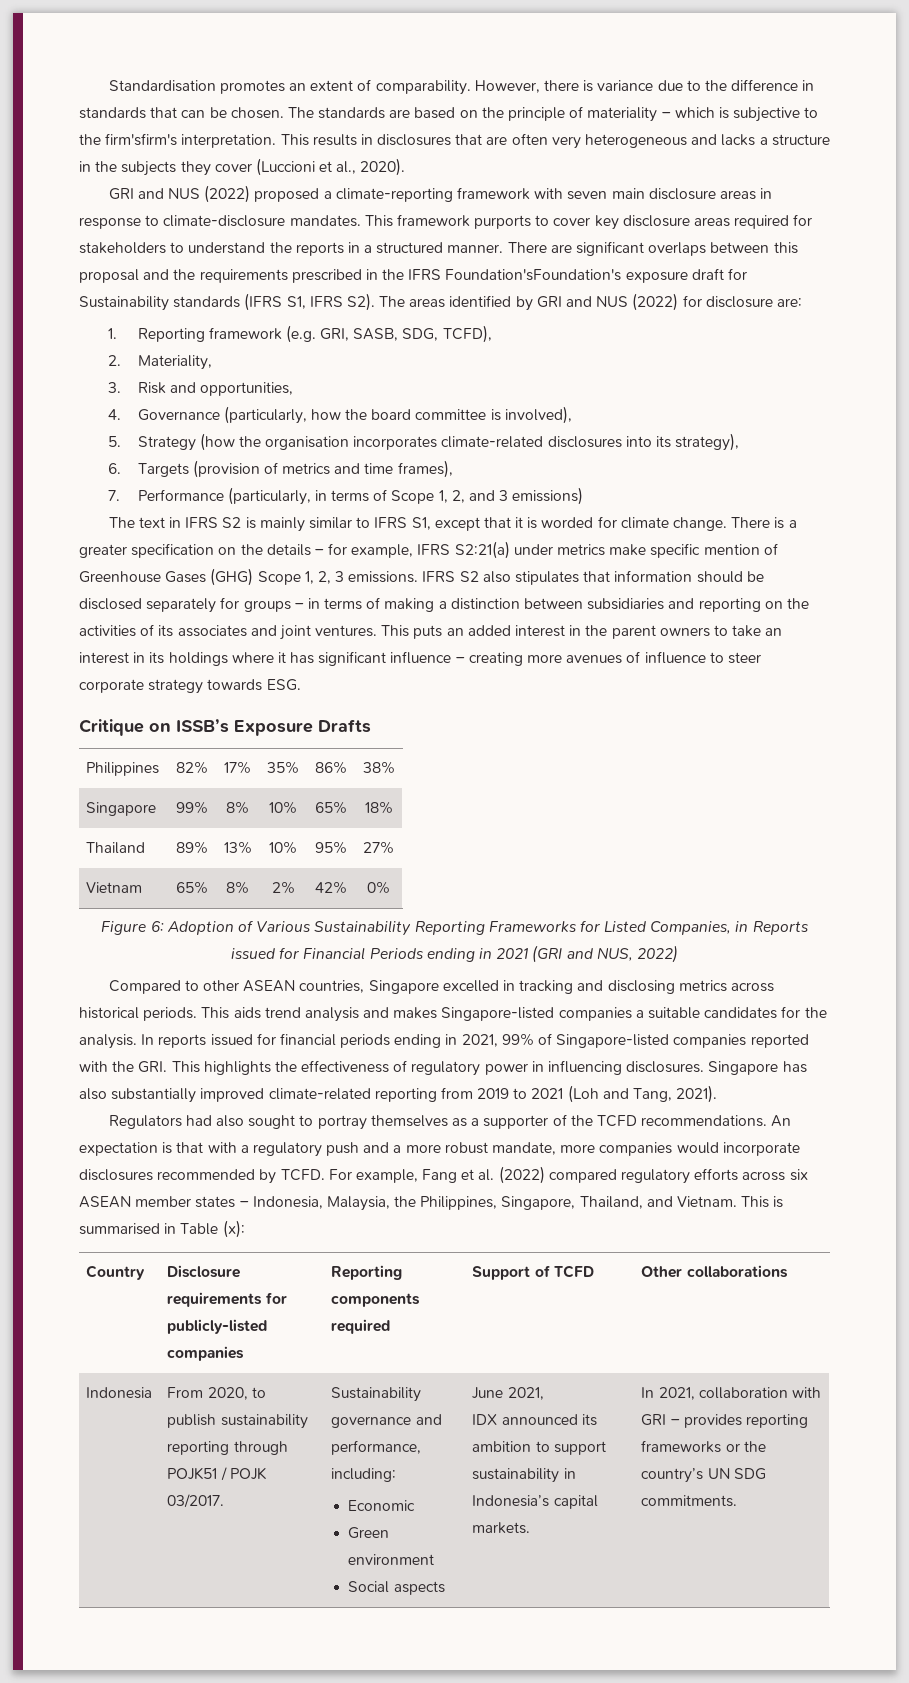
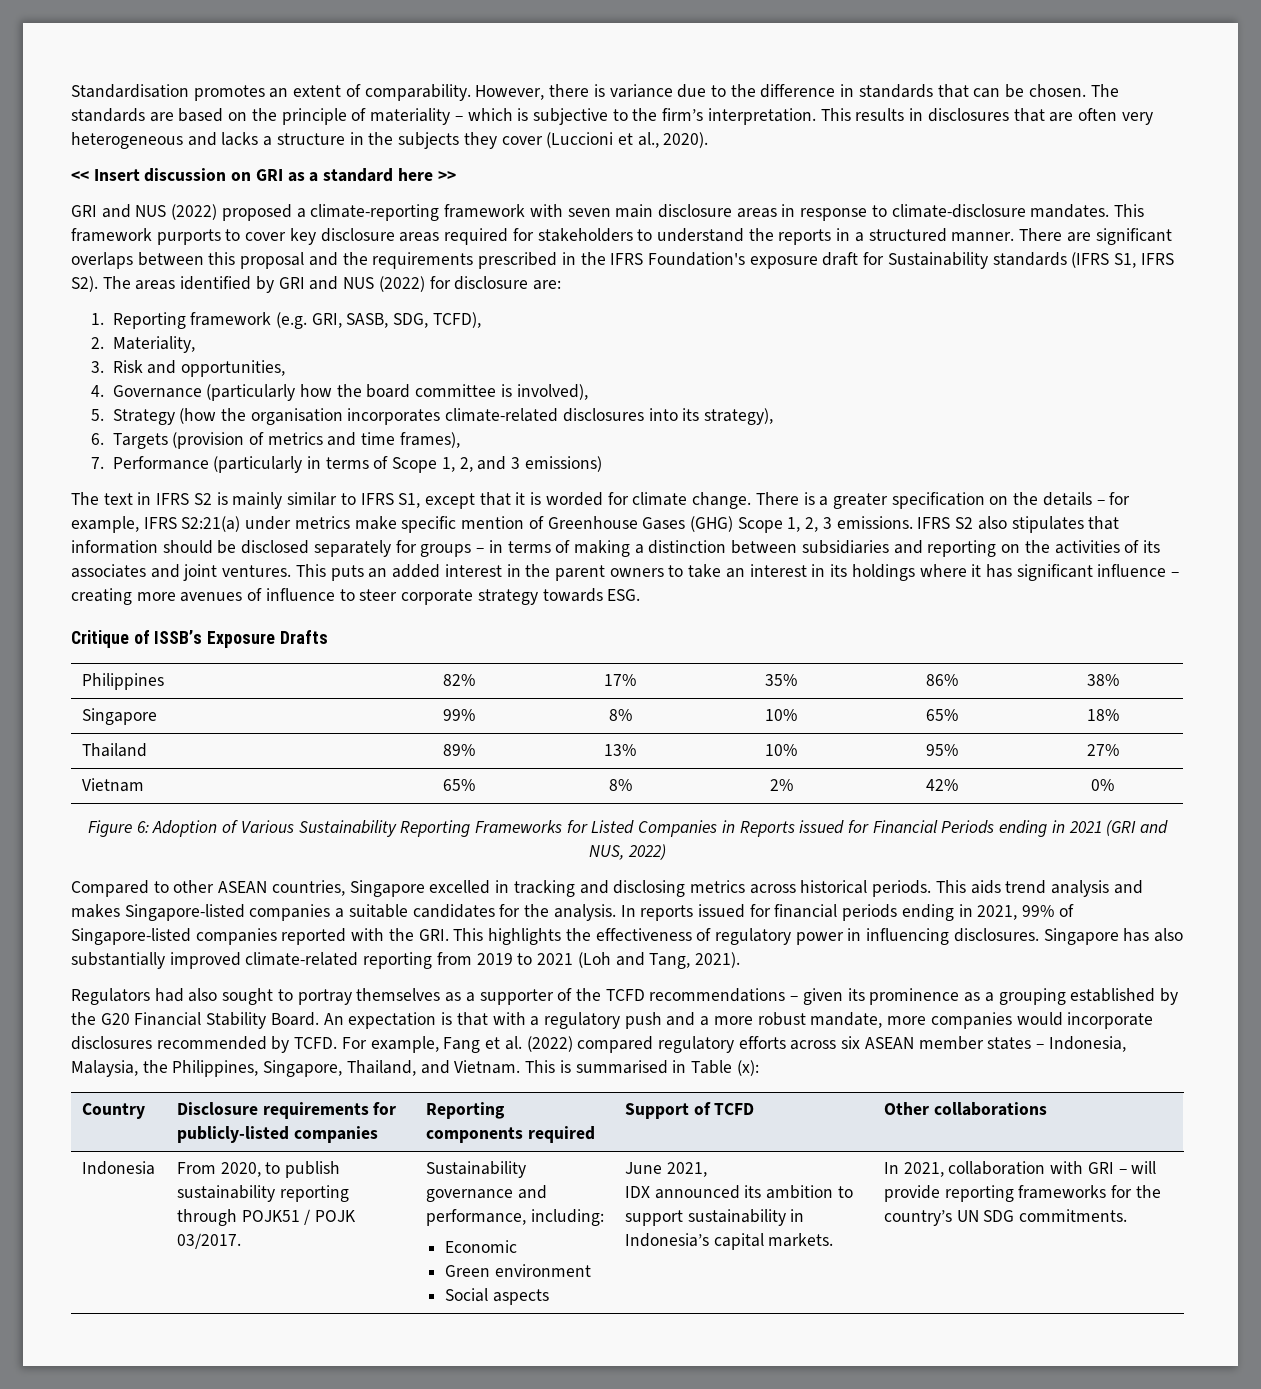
- The standards are based on the principle of materiality – which is subjective to the firm'sfirm's interpretation.
+ The standards are based on the principle of materiality – which is subjective to the firm’s interpretation.
+ << Insert discussion on GRI as a standard here >>
- There are significant overlaps between this proposal and the requirements prescribed in the IFRS Foundation'sFoundation's exposure draft for Sustainability standards (IFRS S1, IFRS S2). The areas identified by GRI and NUS (2022) for disclosure are:
+ There are significant overlaps between this proposal and the requirements prescribed in the IFRS Foundation's exposure draft for Sustainability standards (IFRS S1, IFRS S2). The areas identified by GRI and NUS (2022) for disclosure are:
- 4. Governance (particularly, how the board committee is involved),
+ 4. Governance (particularly how the board committee is involved),
- 7. Performance (particularly, in terms of Scope 1, 2, and 3 emissions)
+ 7. Performance (particularly in terms of Scope 1, 2, and 3 emissions)
- Critique on ISSB’s Exposure Drafts
+ Critique of ISSB’s Exposure Drafts
- Figure 6: Adoption of Various Sustainability Reporting Frameworks for Listed Companies, in Reports issued for Financial Periods ending in 2021 (GRI and NUS, 2022)
+ Figure 6: Adoption of Various Sustainability Reporting Frameworks for Listed Companies in Reports issued for Financial Periods ending in 2021 (GRI and NUS, 2022)
- Regulators had also sought to portray themselves as a supporter of the TCFD recommendations.
+ Regulators had also sought to portray themselves as a supporter of the TCFD recommendations – given its prominence as a grouping established by the G20 Financial Stability Board.
- In 2021, collaboration with GRI – provides reporting frameworks or the country’s UN SDG commitments.
+ In 2021, collaboration with GRI – will provide reporting frameworks for the country’s UN SDG commitments.

